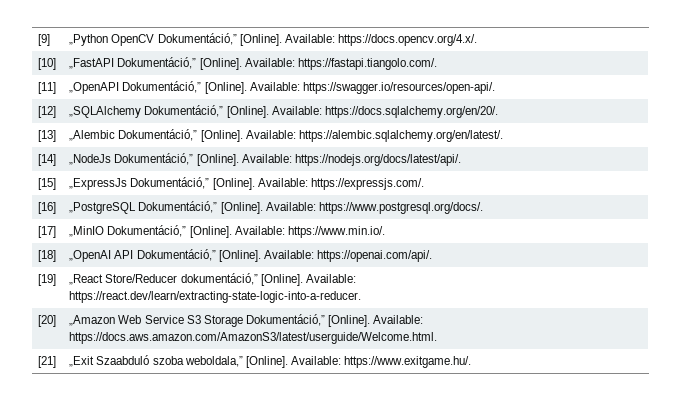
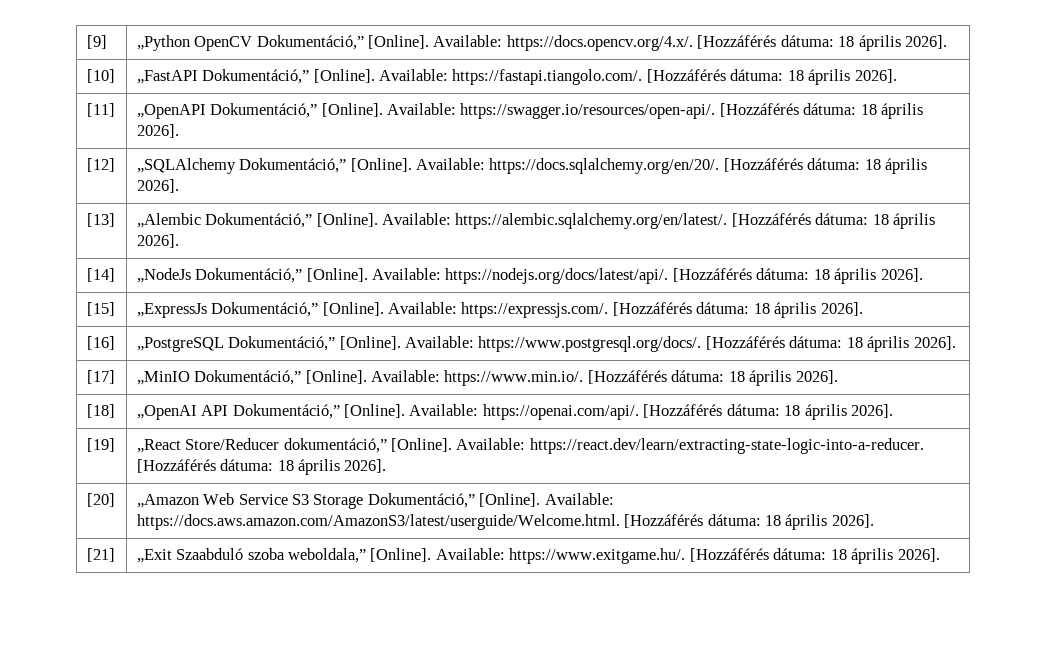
- [9] | „Python OpenCV Dokumentáció,” [Online]. Available: https://docs.opencv.org/4.x/.
+ [9] | „Python OpenCV Dokumentáció,” [Online]. Available: https://docs.opencv.org/4.x/. [Hozzáférés dátuma: 18 április 2026].
- [10] | „FastAPI Dokumentáció,” [Online]. Available: https://fastapi.tiangolo.com/.
+ [10] | „FastAPI Dokumentáció,” [Online]. Available: https://fastapi.tiangolo.com/. [Hozzáférés dátuma: 18 április 2026].
- [11] | „OpenAPI Dokumentáció,” [Online]. Available: https://swagger.io/resources/open-api/.
+ [11] | „OpenAPI Dokumentáció,” [Online]. Available: https://swagger.io/resources/open-api/. [Hozzáférés dátuma: 18 április 2026].
- [12] | „SQLAlchemy Dokumentáció,” [Online]. Available: https://docs.sqlalchemy.org/en/20/.
+ [12] | „SQLAlchemy Dokumentáció,” [Online]. Available: https://docs.sqlalchemy.org/en/20/. [Hozzáférés dátuma: 18 április 2026].
- [13] | „Alembic Dokumentáció,” [Online]. Available: https://alembic.sqlalchemy.org/en/latest/.
+ [13] | „Alembic Dokumentáció,” [Online]. Available: https://alembic.sqlalchemy.org/en/latest/. [Hozzáférés dátuma: 18 április 2026].
- [14] | „NodeJs Dokumentáció,” [Online]. Available: https://nodejs.org/docs/latest/api/.
+ [14] | „NodeJs Dokumentáció,” [Online]. Available: https://nodejs.org/docs/latest/api/. [Hozzáférés dátuma: 18 április 2026].
- [15] | „ExpressJs Dokumentáció,” [Online]. Available: https://expressjs.com/.
+ [15] | „ExpressJs Dokumentáció,” [Online]. Available: https://expressjs.com/. [Hozzáférés dátuma: 18 április 2026].
- [16] | „PostgreSQL Dokumentáció,” [Online]. Available: https://www.postgresql.org/docs/.
+ [16] | „PostgreSQL Dokumentáció,” [Online]. Available: https://www.postgresql.org/docs/. [Hozzáférés dátuma: 18 április 2026].
- [17] | „MinIO Dokumentáció,” [Online]. Available: https://www.min.io/.
+ [17] | „MinIO Dokumentáció,” [Online]. Available: https://www.min.io/. [Hozzáférés dátuma: 18 április 2026].
- [18] | „OpenAI API Dokumentáció,” [Online]. Available: https://openai.com/api/.
+ [18] | „OpenAI API Dokumentáció,” [Online]. Available: https://openai.com/api/. [Hozzáférés dátuma: 18 április 2026].
- [19] | „React Store/Reducer dokumentáció,” [Online]. Available: https://react.dev/learn/extracting-state-logic-into-a-reducer.
+ [19] | „React Store/Reducer dokumentáció,” [Online]. Available: https://react.dev/learn/extracting-state-logic-into-a-reducer. [Hozzáférés dátuma: 18 április 2026].
- [20] | „Amazon Web Service S3 Storage Dokumentáció,” [Online]. Available: https://docs.aws.amazon.com/AmazonS3/latest/userguide/Welcome.html.
+ [20] | „Amazon Web Service S3 Storage Dokumentáció,” [Online]. Available: https://docs.aws.amazon.com/AmazonS3/latest/userguide/Welcome.html. [Hozzáférés dátuma: 18 április 2026].
- [21] | „Exit Szaabduló szoba weboldala,” [Online]. Available: https://www.exitgame.hu/.
+ [21] | „Exit Szaabduló szoba weboldala,” [Online]. Available: https://www.exitgame.hu/. [Hozzáférés dátuma: 18 április 2026].

